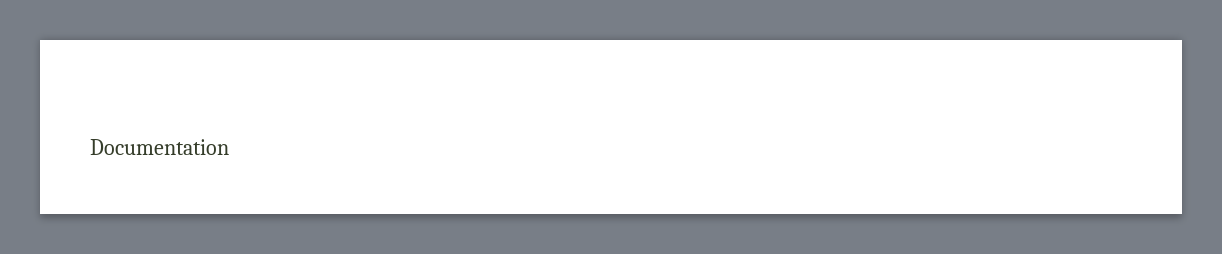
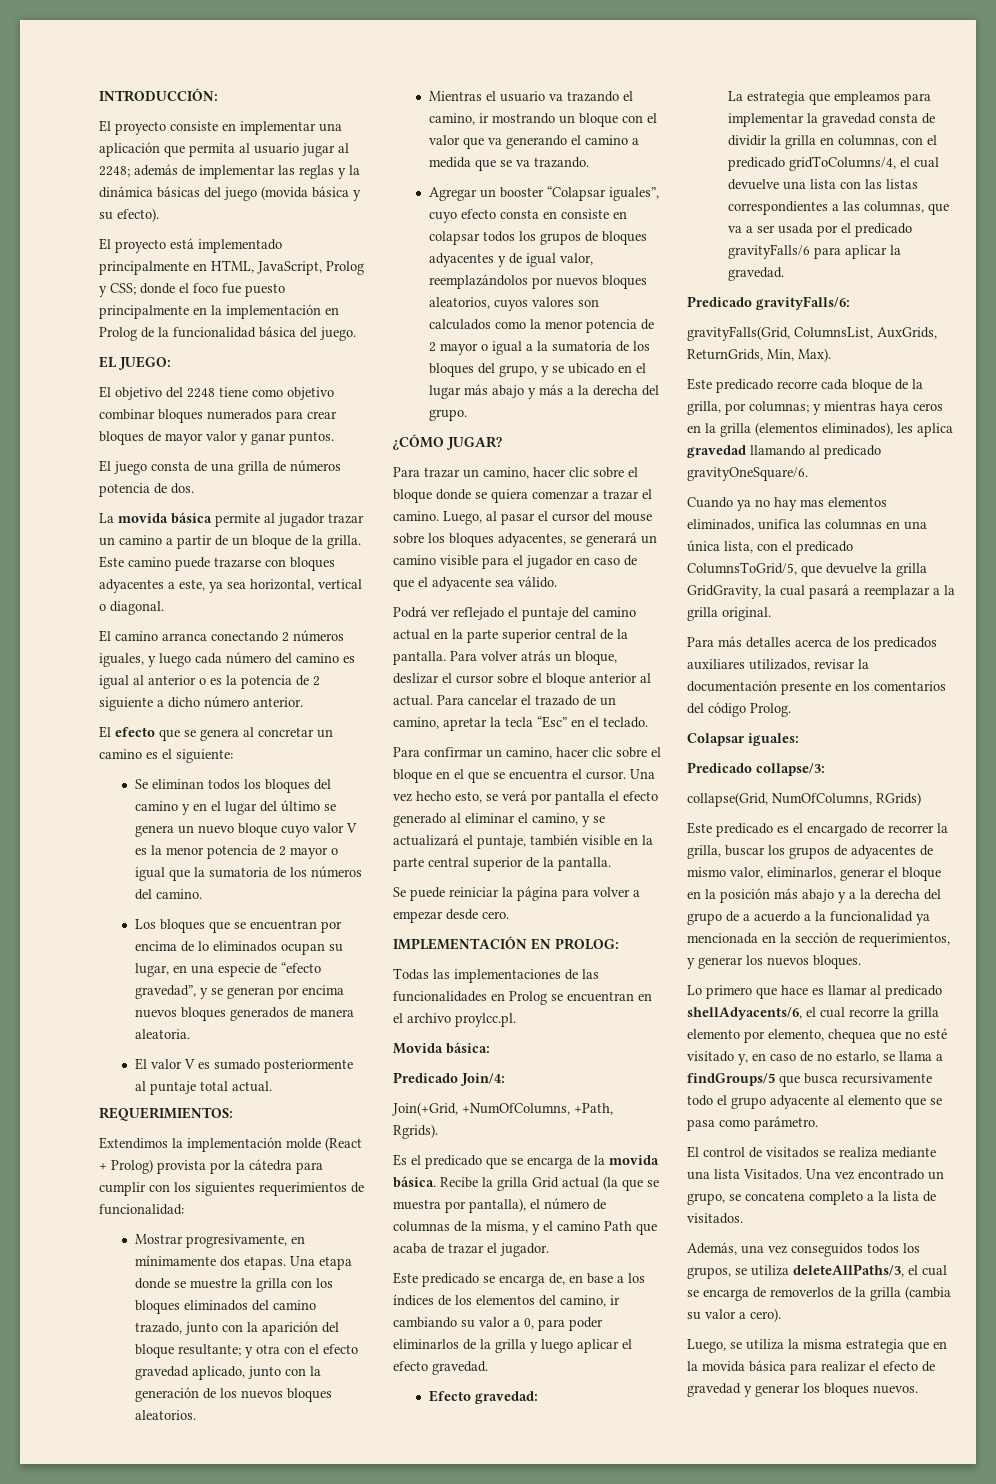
- Documentation
+ INTRODUCCIÓN:
+ El proyecto consiste en implementar una aplicación que permita al usuario jugar al 2248; además de implementar las reglas y la dinámica básicas del juego (movida básica y su efecto).
+ El proyecto está implementado principalmente en HTML, JavaScript, Prolog y CSS; donde el foco fue puesto principalmente en la implementación en Prolog de la funcionalidad básica del juego.
+ EL JUEGO:
+ El objetivo del 2248 tiene como objetivo combinar bloques numerados para crear bloques de mayor valor y ganar puntos.
+ El juego consta de una grilla de números potencia de dos.
+ La movida básica permite al jugador trazar un camino a partir de un bloque de la grilla. Este camino puede trazarse con bloques adyacentes a este, ya sea horizontal, vertical o diagonal.
+ El camino arranca conectando 2 números iguales, y luego cada número del camino es igual al anterior o es la potencia de 2 siguiente a dicho número anterior.
+ El efecto que se genera al concretar un camino es el siguiente:
+ Se eliminan todos los bloques del camino y en el lugar del último se genera un nuevo bloque cuyo valor V es la menor potencia de 2 mayor o igual que la sumatoria de los números del camino.
+ Los bloques que se encuentran por encima de lo eliminados ocupan su lugar, en una especie de “efecto gravedad”, y se generan por encima nuevos bloques generados de manera aleatoria.
+ El valor V es sumado posteriormente al puntaje total actual.
+ REQUERIMIENTOS:
+ Extendimos la implementación molde (React + Prolog) provista por la cátedra para cumplir con los siguientes requerimientos de funcionalidad:
+ Mostrar progresivamente, en mínimamente dos etapas. Una etapa donde se muestre la grilla con los bloques eliminados del camino trazado, junto con la aparición del bloque resultante; y otra con el efecto gravedad aplicado, junto con la generación de los nuevos bloques aleatorios.
+ Mientras el usuario va trazando el camino, ir mostrando un bloque con el valor que va generando el camino a medida que se va trazando.
+ Agregar un booster “Colapsar iguales”, cuyo efecto consta en consiste en colapsar todos los grupos de bloques adyacentes y de igual valor, reemplazándolos por nuevos bloques aleatorios, cuyos valores son calculados como la menor potencia de 2 mayor o igual a la sumatoria de los bloques del grupo, y se ubicado en el lugar más abajo y más a la derecha del grupo.
+ ¿CÓMO JUGAR?
+ Para trazar un camino, hacer clic sobre el bloque donde se quiera comenzar a trazar el camino. Luego, al pasar el cursor del mouse sobre los bloques adyacentes, se generará un camino visible para el jugador en caso de que el adyacente sea válido.
+ Podrá ver reflejado el puntaje del camino actual en la parte superior central de la pantalla. Para volver atrás un bloque, deslizar el cursor sobre el bloque anterior al actual. Para cancelar el trazado de un camino, apretar la tecla “Esc” en el teclado.
+ Para confirmar un camino, hacer clic sobre el bloque en el que se encuentra el cursor. Una vez hecho esto, se verá por pantalla el efecto generado al eliminar el camino, y se actualizará el puntaje, también visible en la parte central superior de la pantalla.
+ Se puede reiniciar la página para volver a empezar desde cero.
+ IMPLEMENTACIÓN EN PROLOG:
+ Todas las implementaciones de las funcionalidades en Prolog se encuentran en el archivo proylcc.pl.
+ Movida básica:
+ Predicado Join/4:
+ Join(+Grid, +NumOfColumns, +Path, Rgrids).
+ Es el predicado que se encarga de la movida básica. Recibe la grilla Grid actual (la que se muestra por pantalla), el número de columnas de la misma, y el camino Path que acaba de trazar el jugador.
+ Este predicado se encarga de, en base a los índices de los elementos del camino, ir cambiando su valor a 0, para poder eliminarlos de la grilla y luego aplicar el efecto gravedad.
+ Efecto gravedad:
+ La estrategia que empleamos para implementar la gravedad consta de dividir la grilla en columnas, con el predicado gridToColumns/4, el cual devuelve una lista con las listas correspondientes a las columnas, que va a ser usada por el predicado gravityFalls/6 para aplicar la gravedad.
+ Predicado gravityFalls/6:
+ gravityFalls(Grid, ColumnsList, AuxGrids, ReturnGrids, Min, Max).
+ Este predicado recorre cada bloque de la grilla, por columnas; y mientras haya ceros en la grilla (elementos eliminados), les aplica gravedad llamando al predicado gravityOneSquare/6.
+ Cuando ya no hay mas elementos eliminados, unifica las columnas en una única lista, con el predicado ColumnsToGrid/5, que devuelve la grilla GridGravity, la cual pasará a reemplazar a la grilla original.
+ Para más detalles acerca de los predicados auxiliares utilizados, revisar la documentación presente en los comentarios del código Prolog.
+ Colapsar iguales:
+ Predicado collapse/3:
+ collapse(Grid, NumOfColumns, RGrids)
+ Este predicado es el encargado de recorrer la grilla, buscar los grupos de adyacentes de mismo valor, eliminarlos, generar el bloque en la posición más abajo y a la derecha del grupo de a acuerdo a la funcionalidad ya mencionada en la sección de requerimientos, y generar los nuevos bloques.
+ Lo primero que hace es llamar al predicado shellAdyacents/6, el cual recorre la grilla elemento por elemento, chequea que no esté visitado y, en caso de no estarlo, se llama a findGroups/5 que busca recursivamente todo el grupo adyacente al elemento que se pasa como parámetro.
+ El control de visitados se realiza mediante una lista Visitados. Una vez encontrado un grupo, se concatena completo a la lista de visitados.
+ Además, una vez conseguidos todos los grupos, se utiliza deleteAllPaths/3, el cual se encarga de removerlos de la grilla (cambia su valor a cero).
+ Luego, se utiliza la misma estrategia que en la movida básica para realizar el efecto de gravedad y generar los bloques nuevos.

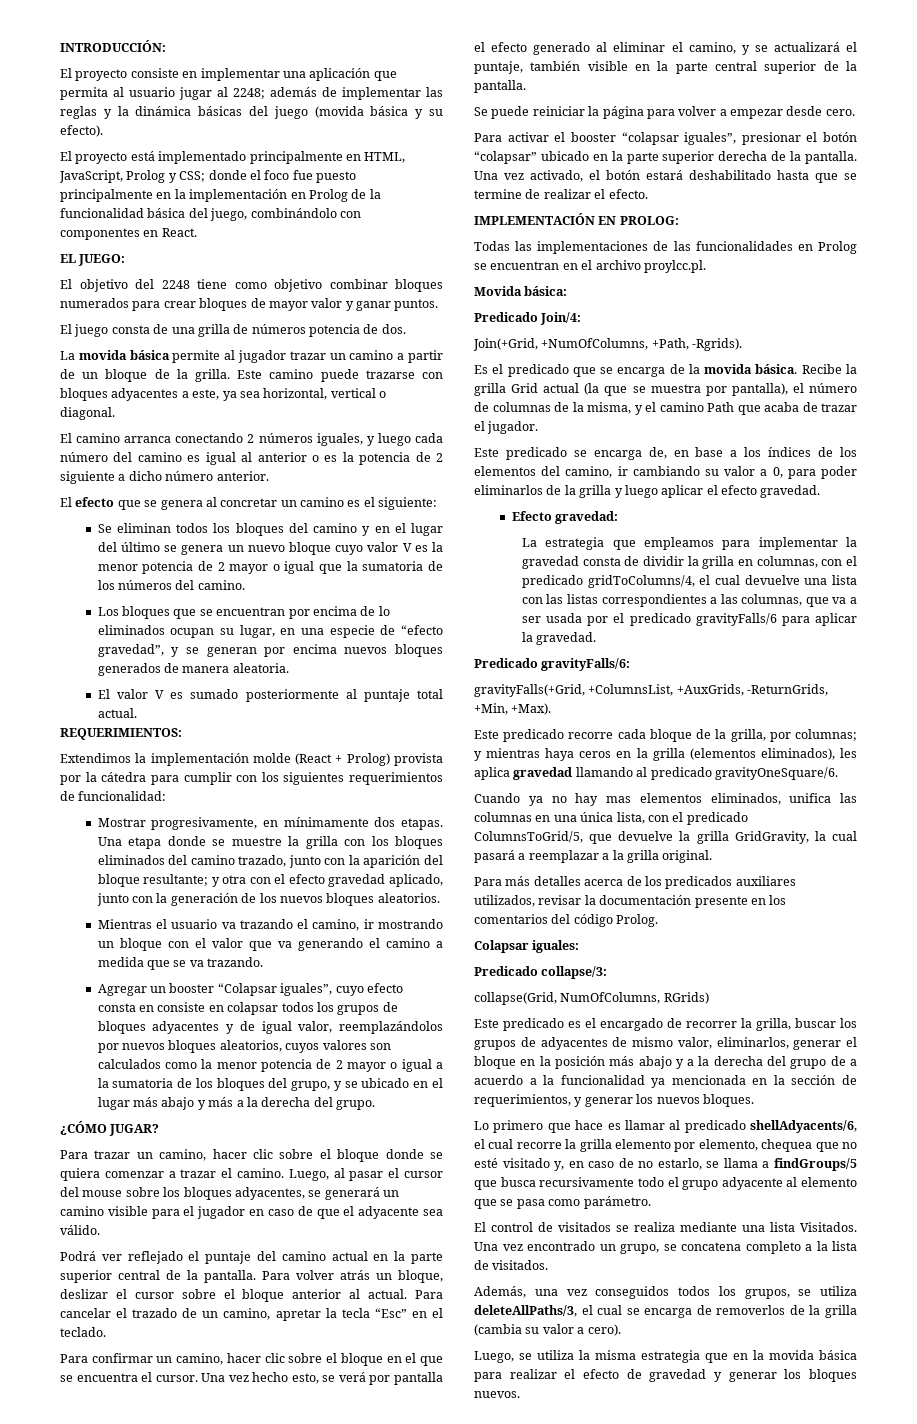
- El proyecto está implementado principalmente en HTML, JavaScript, Prolog y CSS; donde el foco fue puesto principalmente en la implementación en Prolog de la funcionalidad básica del juego.
+ El proyecto está implementado principalmente en HTML, JavaScript, Prolog y CSS; donde el foco fue puesto principalmente en la implementación en Prolog de la funcionalidad básica del juego, combinándolo con componentes en React.
+ Para activar el booster “colapsar iguales”, presionar el botón “colapsar” ubicado en la parte superior derecha de la pantalla. Una vez activado, el botón estará deshabilitado hasta que se termine de realizar el efecto.
- Join(+Grid, +NumOfColumns, +Path, Rgrids).
+ Join(+Grid, +NumOfColumns, +Path, -Rgrids).
- gravityFalls(Grid, ColumnsList, AuxGrids, ReturnGrids, Min, Max).
+ gravityFalls(+Grid, +ColumnsList, +AuxGrids, -ReturnGrids, +Min, +Max).

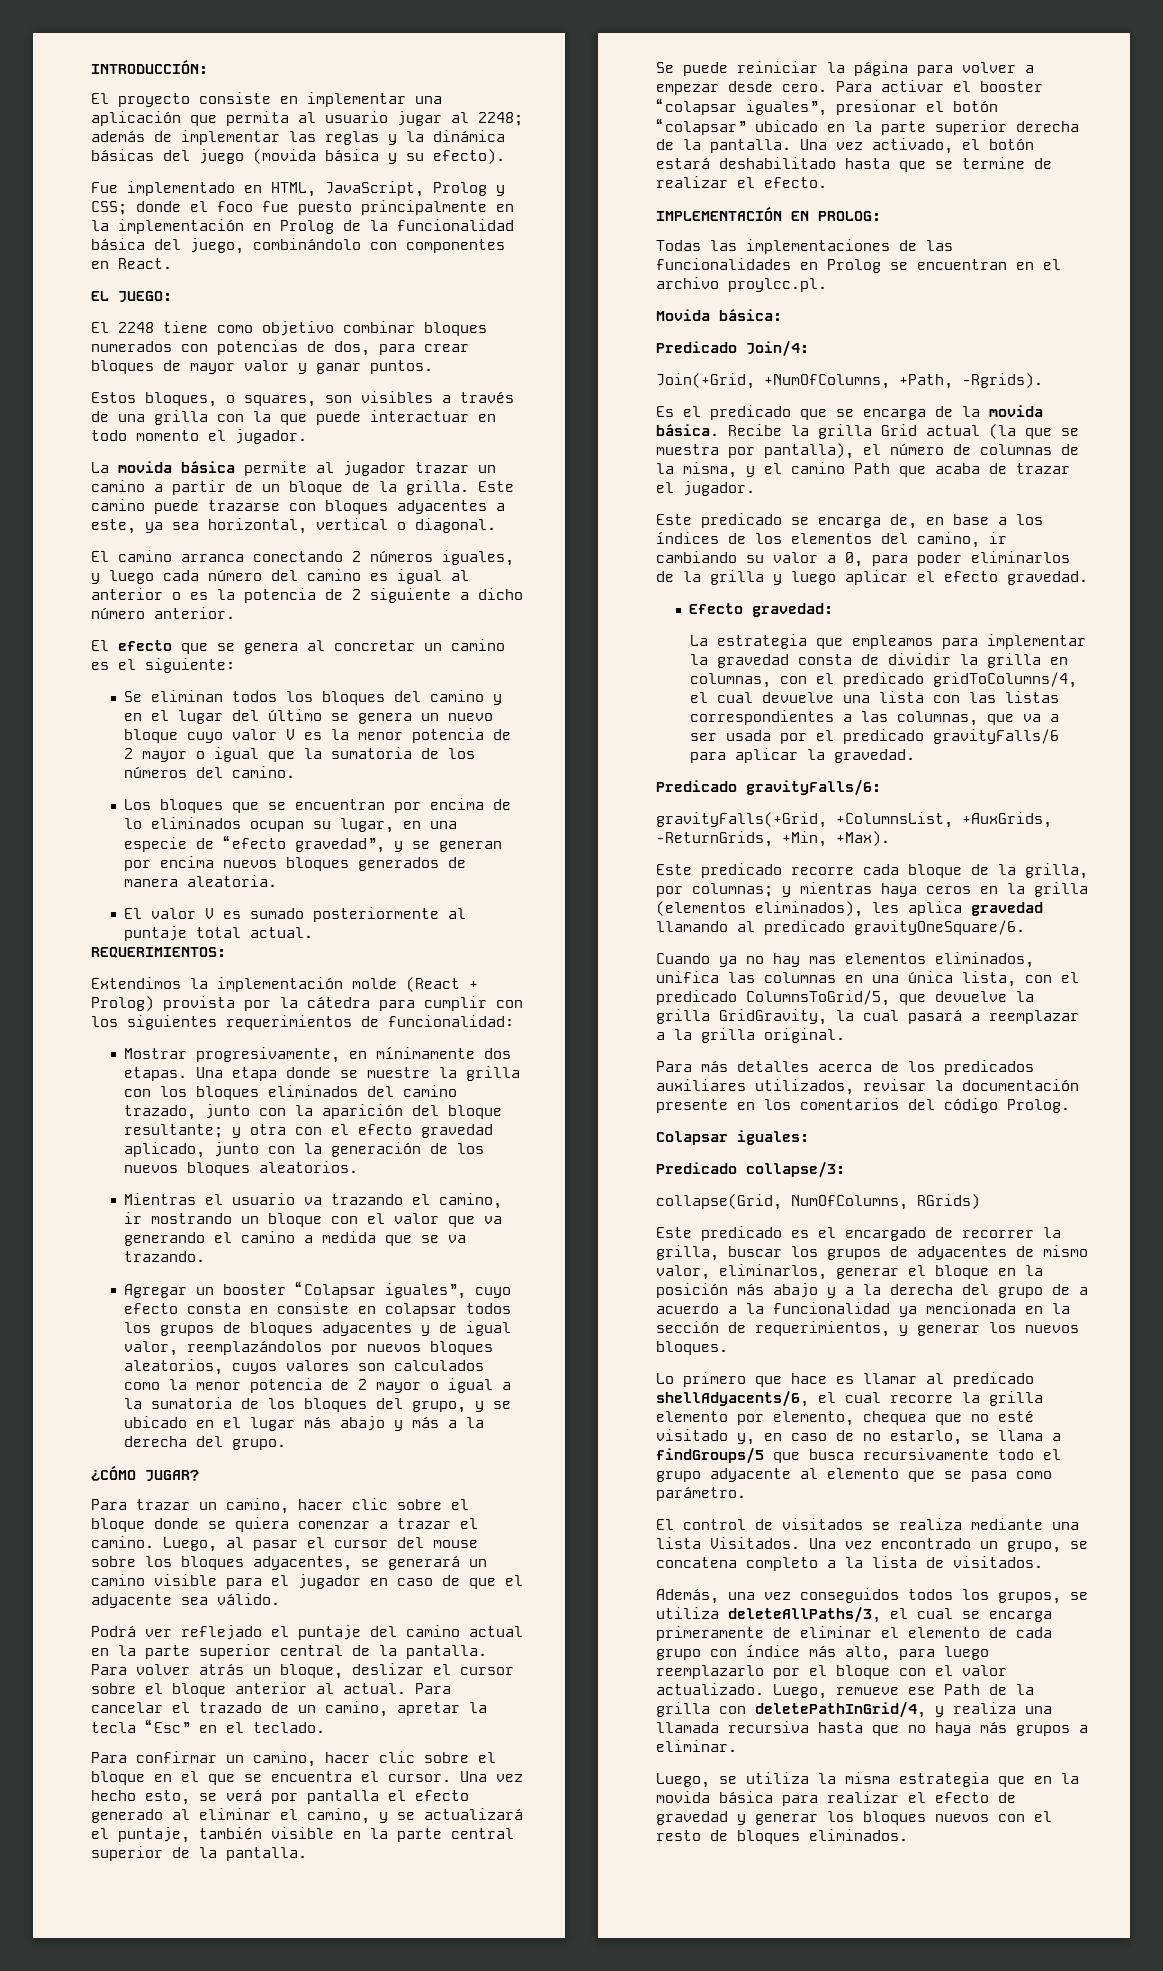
- El proyecto está implementado principalmente en HTML, JavaScript, Prolog y CSS; donde el foco fue puesto principalmente en la implementación en Prolog de la funcionalidad básica del juego, combinándolo con componentes en React.
+ Fue implementado en HTML, JavaScript, Prolog y CSS; donde el foco fue puesto principalmente en la implementación en Prolog de la funcionalidad básica del juego, combinándolo con componentes en React.
- El objetivo del 2248 tiene como objetivo combinar bloques numerados para crear bloques de mayor valor y ganar puntos.
+ El 2248 tiene como objetivo combinar bloques numerados con potencias de dos, para crear bloques de mayor valor y ganar puntos.
- El juego consta de una grilla de números potencia de dos.
+ Estos bloques, o squares, son visibles a través de una grilla con la que puede interactuar en todo momento el jugador.
- Se puede reiniciar la página para volver a empezar desde cero.
- Para activar el booster “colapsar iguales”, presionar el botón “colapsar” ubicado en la parte superior derecha de la pantalla.
+ Se puede reiniciar la página para volver a empezar desde cero. Para activar el booster “colapsar iguales”, presionar el botón “colapsar” ubicado en la parte superior derecha de la pantalla.
- Además, una vez conseguidos todos los grupos, se utiliza deleteAllPaths/3, el cual se encarga de removerlos de la grilla (cambia su valor a cero).
+ Además, una vez conseguidos todos los grupos, se utiliza deleteAllPaths/3, el cual se encarga primeramente de eliminar el elemento de cada grupo con índice más alto, para luego reemplazarlo por el bloque con el valor actualizado. Luego, remueve ese Path de la grilla con deletePathInGrid/4, y realiza una llamada recursiva hasta que no haya más grupos a eliminar.
- Luego, se utiliza la misma estrategia que en la movida básica para realizar el efecto de gravedad y generar los bloques nuevos.
+ Luego, se utiliza la misma estrategia que en la movida básica para realizar el efecto de gravedad y generar los bloques nuevos con el resto de bloques eliminados.

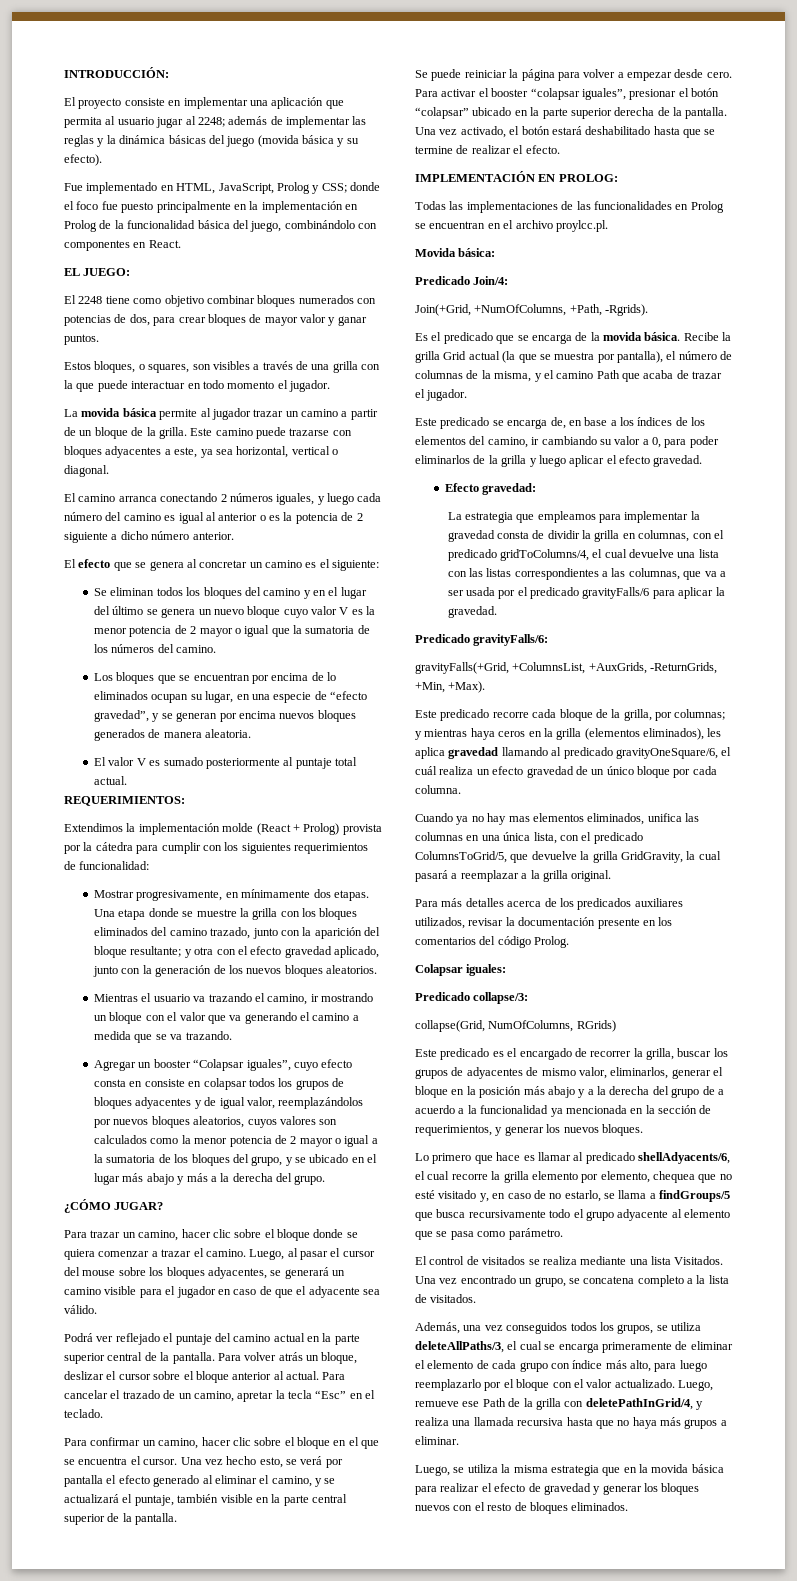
- Este predicado recorre cada bloque de la grilla, por columnas; y mientras haya ceros en la grilla (elementos eliminados), les aplica gravedad llamando al predicado gravityOneSquare/6.
+ Este predicado recorre cada bloque de la grilla, por columnas; y mientras haya ceros en la grilla (elementos eliminados), les aplica gravedad llamando al predicado gravityOneSquare/6, el cuál realiza un efecto gravedad de un único bloque por cada columna.

